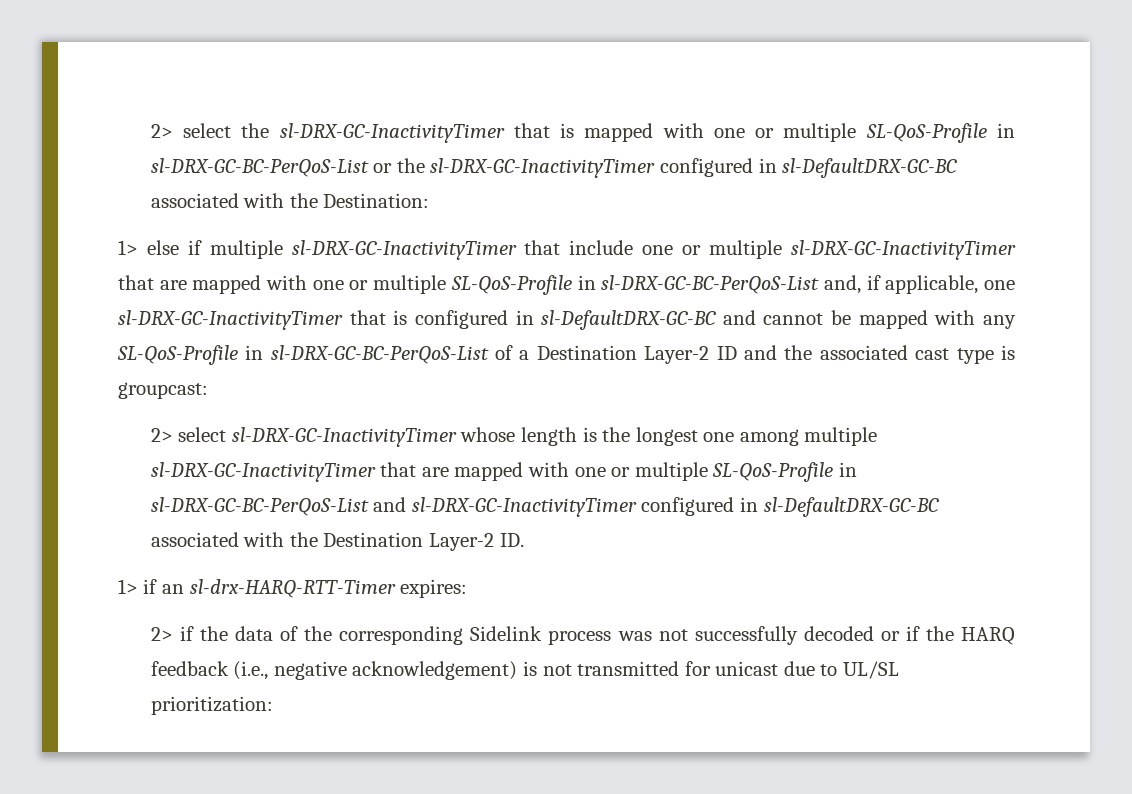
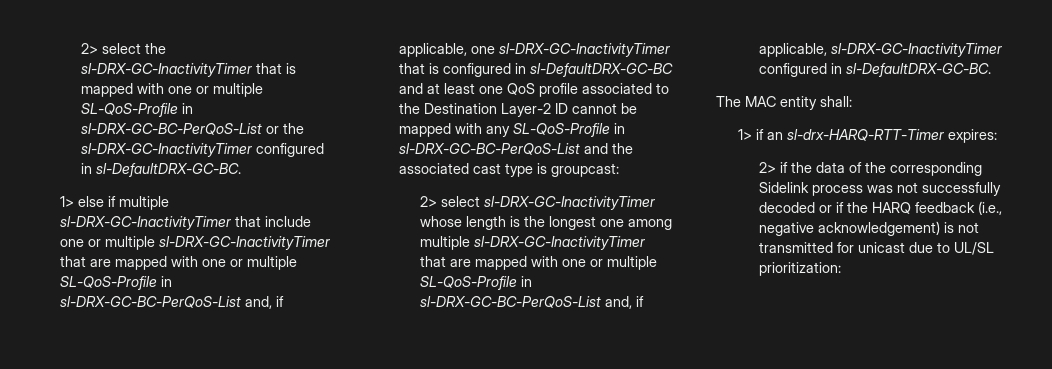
- 2> select the sl-DRX-GC-InactivityTimer that is mapped with one or multiple SL-QoS-Profile in sl-DRX-GC-BC-PerQoS-List or the sl-DRX-GC-InactivityTimer configured in sl-DefaultDRX-GC-BC associated with the Destination:
+ 2> select the sl-DRX-GC-InactivityTimer that is mapped with one or multiple SL-QoS-Profile in sl-DRX-GC-BC-PerQoS-List or the sl-DRX-GC-InactivityTimer configured in sl-DefaultDRX-GC-BC.
- 1> else if multiple sl-DRX-GC-InactivityTimer that include one or multiple sl-DRX-GC-InactivityTimer that are mapped with one or multiple SL-QoS-Profile in sl-DRX-GC-BC-PerQoS-List and, if applicable, one sl-DRX-GC-InactivityTimer that is configured in sl-DefaultDRX-GC-BC and cannot be mapped with any SL-QoS-Profile in sl-DRX-GC-BC-PerQoS-List of a Destination Layer-2 ID and the associated cast type is groupcast:
+ 1> else if multiple sl-DRX-GC-InactivityTimer that include one or multiple sl-DRX-GC-InactivityTimer that are mapped with one or multiple SL-QoS-Profile in sl-DRX-GC-BC-PerQoS-List and, if applicable, one sl-DRX-GC-InactivityTimer that is configured in sl-DefaultDRX-GC-BC and at least one QoS profile associated to the Destination Layer-2 ID cannot be mapped with any SL-QoS-Profile in sl-DRX-GC-BC-PerQoS-List and the associated cast type is groupcast:
- 2> select sl-DRX-GC-InactivityTimer whose length is the longest one among multiple sl-DRX-GC-InactivityTimer that are mapped with one or multiple SL-QoS-Profile in sl-DRX-GC-BC-PerQoS-List and sl-DRX-GC-InactivityTimer configured in sl-DefaultDRX-GC-BC associated with the Destination Layer-2 ID.
+ 2> select sl-DRX-GC-InactivityTimer whose length is the longest one among multiple sl-DRX-GC-InactivityTimer that are mapped with one or multiple SL-QoS-Profile in sl-DRX-GC-BC-PerQoS-List and, if applicable, sl-DRX-GC-InactivityTimer configured in sl-DefaultDRX-GC-BC.
+ The MAC entity shall:

